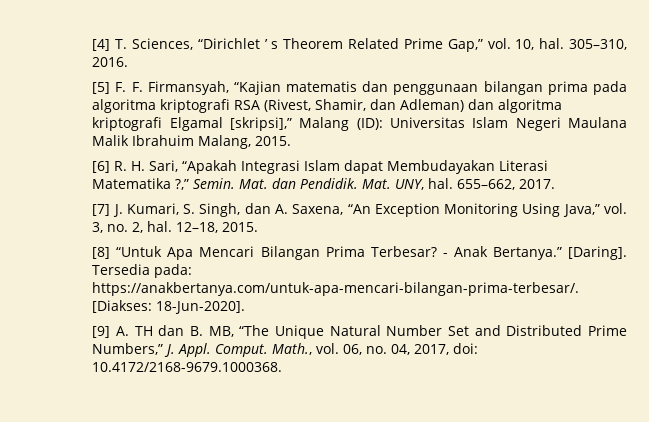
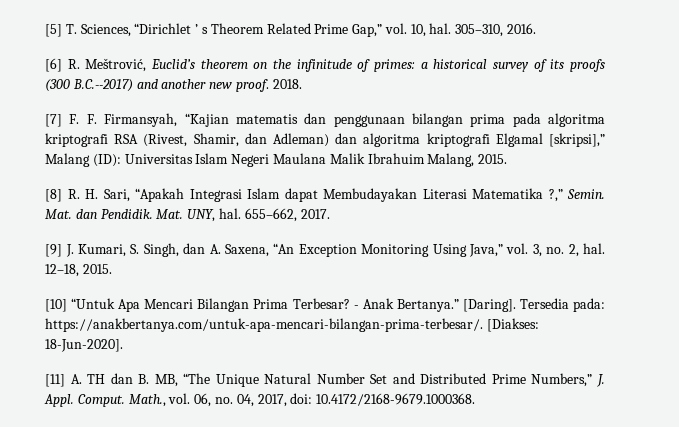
- [4] T. Sciences, “Dirichlet ’ s Theorem Related Prime Gap,” vol. 10, hal.
+ [5] T. Sciences, “Dirichlet ’ s Theorem Related Prime Gap,” vol. 10, hal.
- [5] F. F. Firmansyah, “Kajian matematis dan penggunaan bilangan prima pada algoritma kriptografi RSA (Rivest, Shamir, dan Adleman) dan algoritma kriptografi Elgamal [skripsi],” Malang (ID): Universitas Islam Negeri Maulana Malik Ibrahuim Malang, 2015.
+ [6] R. Meštrović, Euclid’s theorem on the infinitude of primes: a historical survey of its proofs (300 B.C.--2017) and another new proof. 2018.
+ [7] F. F. Firmansyah, “Kajian matematis dan penggunaan bilangan prima pada algoritma kriptografi RSA (Rivest, Shamir, dan Adleman) dan algoritma kriptografi Elgamal [skripsi],” Malang (ID): Universitas Islam Negeri Maulana Malik Ibrahuim Malang, 2015.
- [6] R. H. Sari, “Apakah Integrasi Islam dapat Membudayakan Literasi Matematika ?,” Semin.
+ [8] R. H. Sari, “Apakah Integrasi Islam dapat Membudayakan Literasi Matematika ?,” Semin.
- [7] J. Kumari, S. Singh, dan A. Saxena, “An Exception Monitoring Using Java,” vol. 3, no. 2, hal.
+ [9] J. Kumari, S. Singh, dan A. Saxena, “An Exception Monitoring Using Java,” vol. 3, no. 2, hal.
- [8] “Untuk Apa Mencari Bilangan Prima Terbesar?
+ [10] “Untuk Apa Mencari Bilangan Prima Terbesar?
- [9] A. TH dan B. MB, “The Unique Natural Number Set and Distributed Prime Numbers,” J. Appl.
+ [11] A. TH dan B. MB, “The Unique Natural Number Set and Distributed Prime Numbers,” J. Appl.

